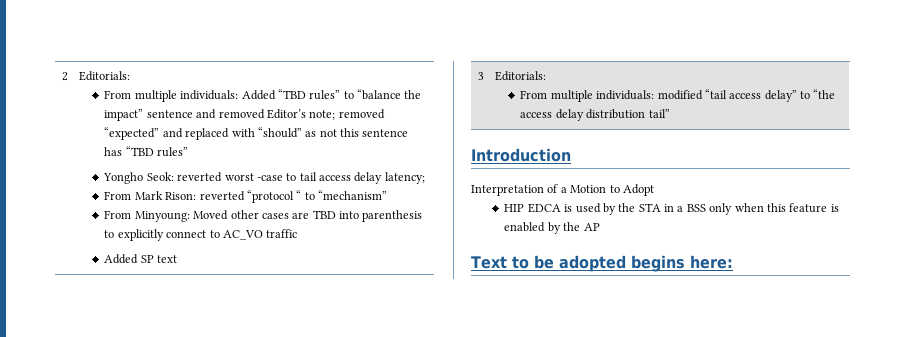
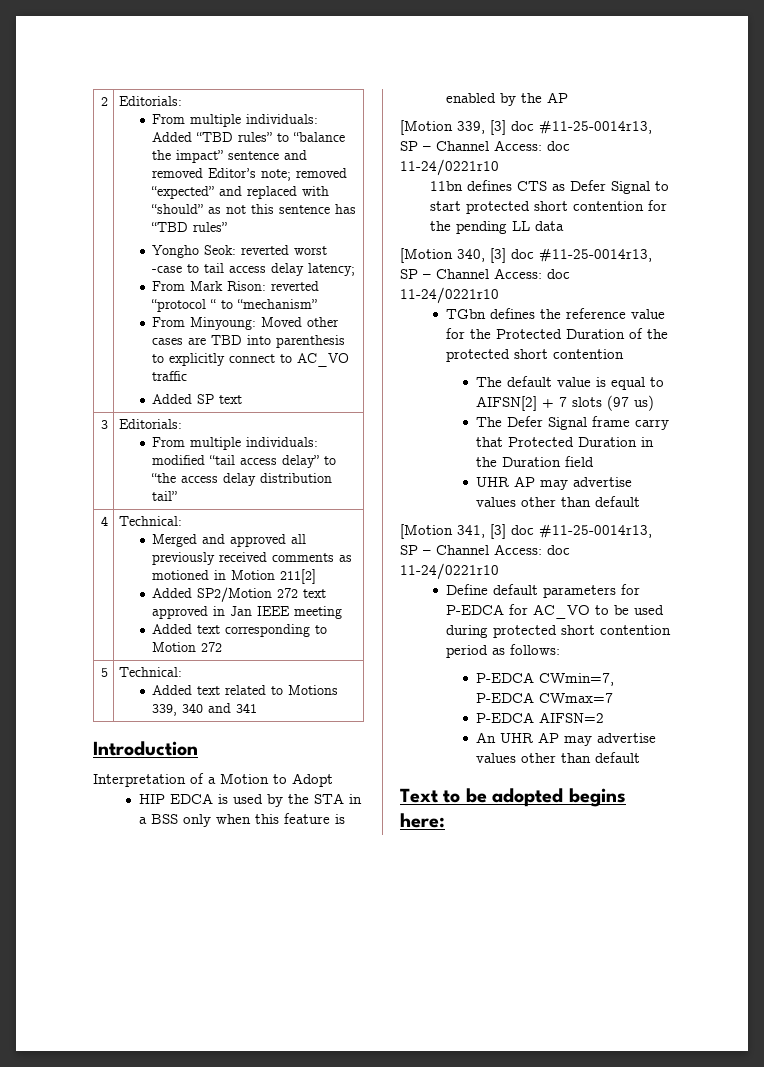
+ 4 | Technical:
+ Merged and approved all previously received comments as motioned in Motion 211[2]
+ Added SP2/Motion 272 text approved in Jan IEEE meeting
+ Added text corresponding to Motion 272
+ 5 | Technical:
+ Added text related to Motions 339, 340 and 341
+ [Motion 339, [3] doc #11-25-0014r13, SP – Channel Access: doc 11-24/0221r10
+ 11bn defines CTS as Defer Signal to start protected short contention for the pending LL data
+ [Motion 340, [3] doc #11-25-0014r13, SP – Channel Access: doc 11-24/0221r10
+ TGbn defines the reference value for the Protected Duration of the protected short contention
+ The default value is equal to AIFSN[2] + 7 slots (97 us)
+ The Defer Signal frame carry that Protected Duration in the Duration field
+ UHR AP may advertise values other than default
+ [Motion 341, [3] doc #11-25-0014r13, SP – Channel Access: doc 11-24/0221r10
+ Define default parameters for P-EDCA for AC_VO to be used during protected short contention period as follows:
+ P-EDCA CWmin=7, P-EDCA CWmax=7
+ P-EDCA AIFSN=2
+ An UHR AP may advertise values other than default

